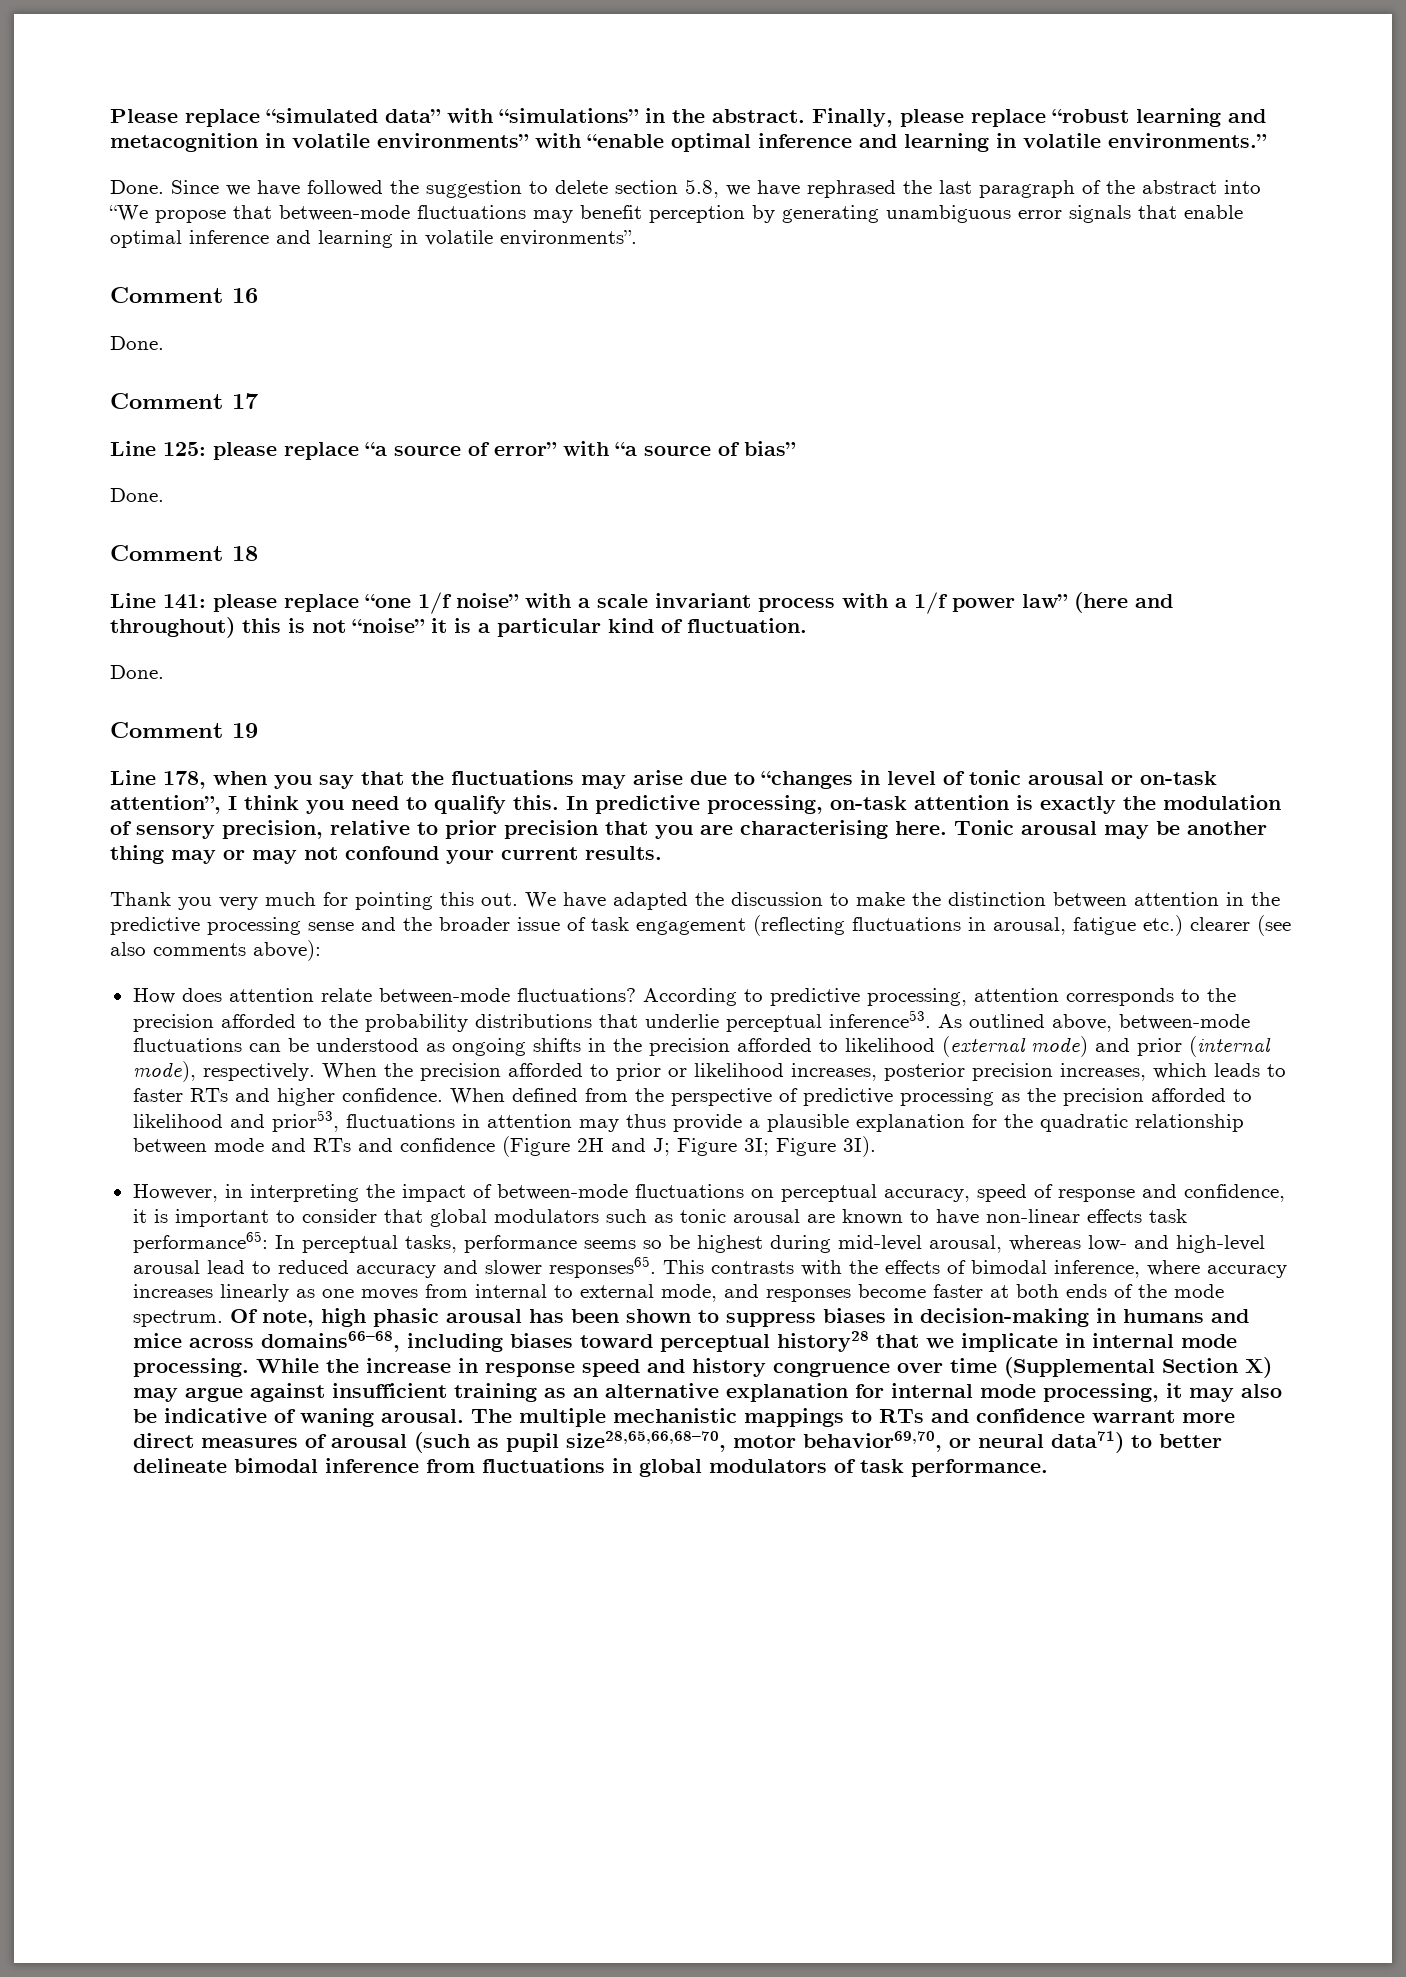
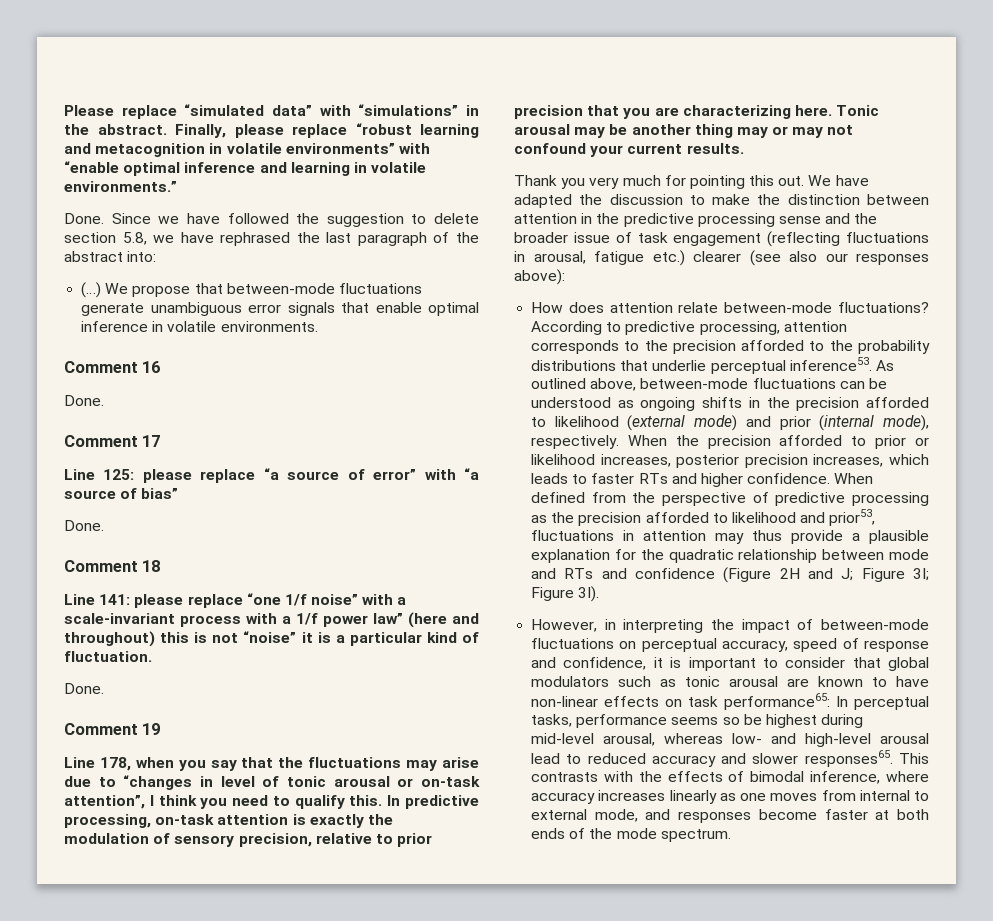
- Since we have followed the suggestion to delete section 5.8, we have rephrased the last paragraph of the abstract into “We propose that between-mode fluctuations may benefit perception by generating unambiguous error signals that enable optimal inference and learning in volatile environments”.
+ Since we have followed the suggestion to delete section 5.8, we have rephrased the last paragraph of the abstract into:
+ (…) We propose that between-mode fluctuations generate unambiguous error signals that enable optimal inference in volatile environments.
- Line 141: please replace “one 1/f noise” with a scale invariant process with a 1/f power law” (here and throughout) this is not “noise” it is a particular kind of fluctuation.
+ Line 141: please replace “one 1/f noise” with a scale-invariant process with a 1/f power law” (here and throughout) this is not “noise” it is a particular kind of fluctuation.
- In predictive processing, on-task attention is exactly the modulation of sensory precision, relative to prior precision that you are characterising here.
+ In predictive processing, on-task attention is exactly the modulation of sensory precision, relative to prior precision that you are characterizing here.
- We have adapted the discussion to make the distinction between attention in the predictive processing sense and the broader issue of task engagement (reflecting fluctuations in arousal, fatigue etc.) clearer (see also comments above):
+ We have adapted the discussion to make the distinction between attention in the predictive processing sense and the broader issue of task engagement (reflecting fluctuations in arousal, fatigue etc.) clearer (see also our responses above):
- However, in interpreting the impact of between-mode fluctuations on perceptual accuracy, speed of response and confidence, it is important to consider that global modulators such as tonic arousal are known to have non-linear effects task performance65: In perceptual tasks, performance seems so be highest during mid-level arousal, whereas low- and high-level arousal lead to reduced accuracy and slower responses65.
+ However, in interpreting the impact of between-mode fluctuations on perceptual accuracy, speed of response and confidence, it is important to consider that global modulators such as tonic arousal are known to have non-linear effects on task performance65: In perceptual tasks, performance seems so be highest during mid-level arousal, whereas low- and high-level arousal lead to reduced accuracy and slower responses65.
- Of note, high phasic arousal has been shown to suppress biases in decision-making in humans and mice across domains66–68, including biases toward perceptual history28 that we implicate in internal mode processing. While the increase in response speed and history congruence over time (Supplemental Section X) may argue against insufficient training as an alternative explanation for internal mode processing, it may also be indicative of waning arousal. The multiple mechanistic mappings to RTs and confidence warrant more direct measures of arousal (such as pupil size28,65,66,68–70, motor behavior69,70, or neural data71) to better delineate bimodal inference from fluctuations in global modulators of task performance.

